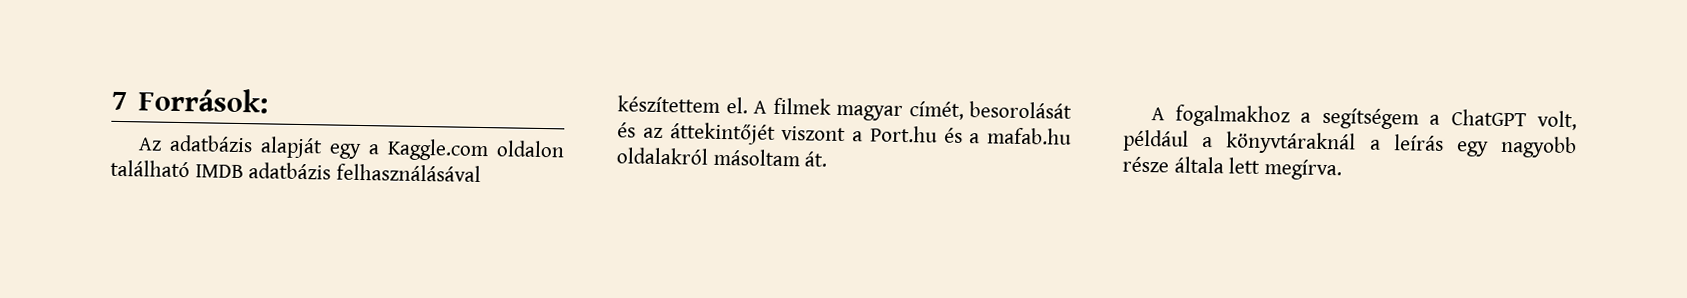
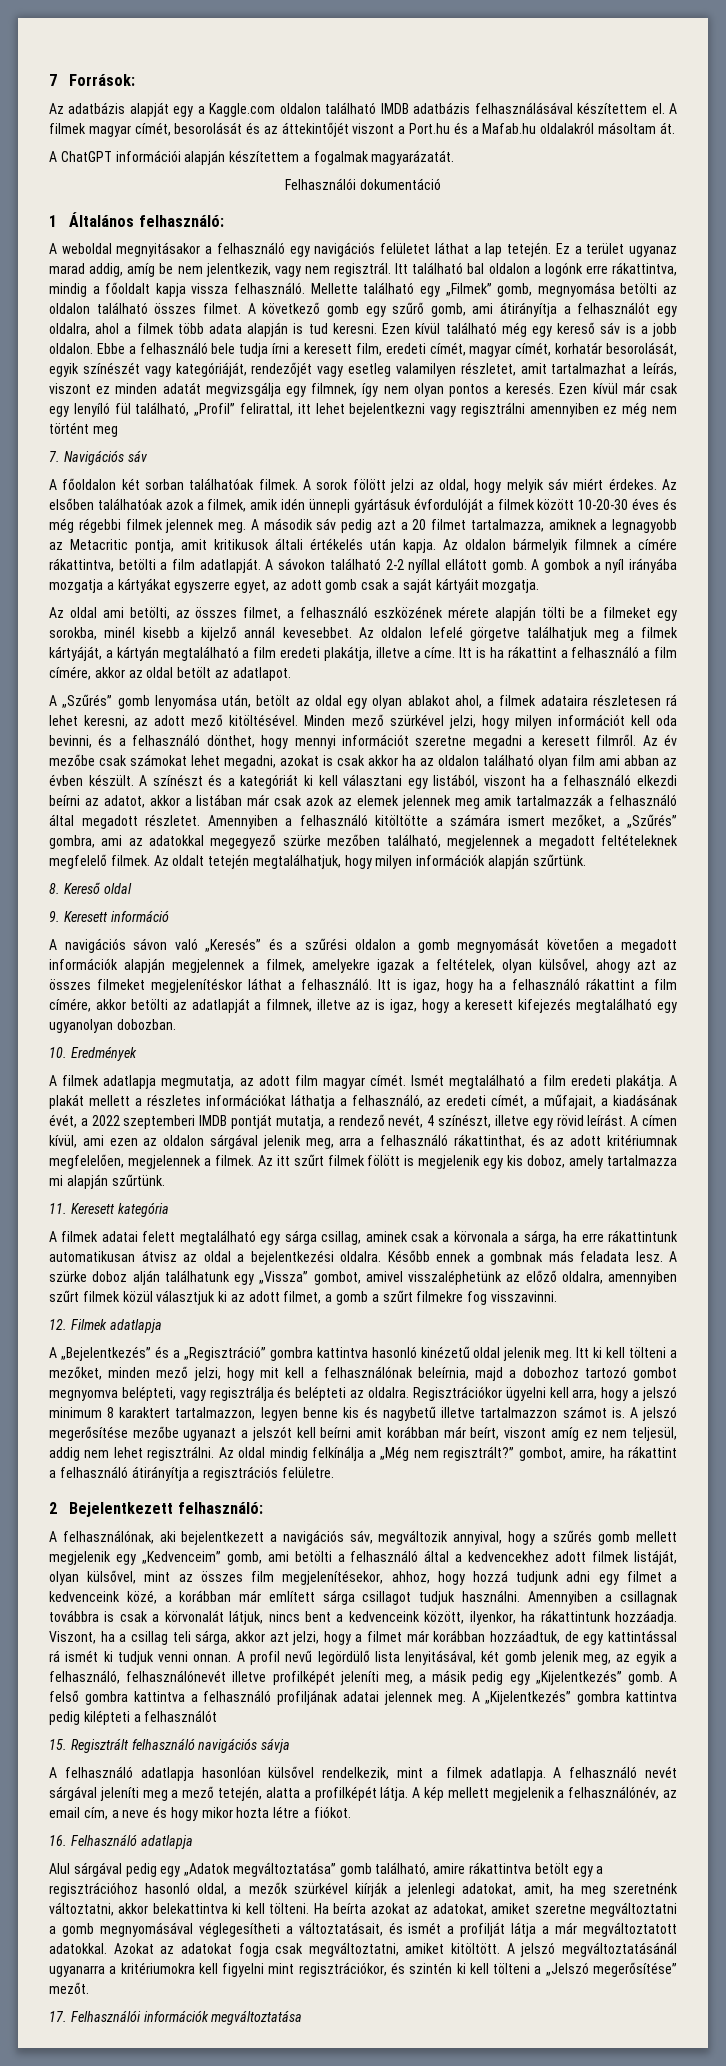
- A filmek magyar címét, besorolását és az áttekintőjét viszont a Port.hu és a mafab.hu oldalakról másoltam át.
+ A filmek magyar címét, besorolását és az áttekintőjét viszont a Port.hu és a Mafab.hu oldalakról másoltam át.
- A fogalmakhoz a segítségem a ChatGPT volt, például a könyvtáraknál a leírás egy nagyobb része általa lett megírva.
+ A ChatGPT információi alapján készítettem a fogalmak magyarázatát.
+ Felhasználói dokumentáció
+ 1 Általános felhasználó:
+ A weboldal megnyitásakor a felhasználó egy navigációs felületet láthat a lap tetején. Ez a terület ugyanaz marad addig, amíg be nem jelentkezik, vagy nem regisztrál. Itt található bal oldalon a logónk erre rákattintva, mindig a főoldalt kapja vissza felhasználó. Mellette található egy „Filmek” gomb, megnyomása betölti az oldalon található összes filmet. A következő gomb egy szűrő gomb, ami átirányítja a felhasználót egy oldalra, ahol a filmek több adata alapján is tud keresni. Ezen kívül található még egy kereső sáv is a jobb oldalon. Ebbe a felhasználó bele tudja írni a keresett film, eredeti címét, magyar címét, korhatár besorolását, egyik színészét vagy kategóriáját, rendezőjét vagy esetleg valamilyen részletet, amit tartalmazhat a leírás, viszont ez minden adatát megvizsgálja egy filmnek, így nem olyan pontos a keresés. Ezen kívül már csak egy lenyíló fül található, „Profil” felirattal, itt lehet bejelentkezni vagy regisztrálni amennyiben ez még nem történt meg
+ 7. Navigációs sáv
+ A főoldalon két sorban találhatóak filmek. A sorok fölött jelzi az oldal, hogy melyik sáv miért érdekes. Az elsőben találhatóak azok a filmek, amik idén ünnepli gyártásuk évfordulóját a filmek között 10-20-30 éves és még régebbi filmek jelennek meg. A második sáv pedig azt a 20 filmet tartalmazza, amiknek a legnagyobb az Metacritic pontja, amit kritikusok általi értékelés után kapja. Az oldalon bármelyik filmnek a címére rákattintva, betölti a film adatlapját. A sávokon található 2-2 nyíllal ellátott gomb. A gombok a nyíl irányába mozgatja a kártyákat egyszerre egyet, az adott gomb csak a saját kártyáit mozgatja.
+ Az oldal ami betölti, az összes filmet, a felhasználó eszközének mérete alapján tölti be a filmeket egy sorokba, minél kisebb a kijelző annál kevesebbet. Az oldalon lefelé görgetve találhatjuk meg a filmek kártyáját, a kártyán megtalálható a film eredeti plakátja, illetve a címe. Itt is ha rákattint a felhasználó a film címére, akkor az oldal betölt az adatlapot.
+ A „Szűrés” gomb lenyomása után, betölt az oldal egy olyan ablakot ahol, a filmek adataira részletesen rá lehet keresni, az adott mező kitöltésével. Minden mező szürkével jelzi, hogy milyen információt kell oda bevinni, és a felhasználó dönthet, hogy mennyi információt szeretne megadni a keresett filmről. Az év mezőbe csak számokat lehet megadni, azokat is csak akkor ha az oldalon található olyan film ami abban az évben készült. A színészt és a kategóriát ki kell választani egy listából, viszont ha a felhasználó elkezdi beírni az adatot, akkor a listában már csak azok az elemek jelennek meg amik tartalmazzák a felhasználó által megadott részletet. Amennyiben a felhasználó kitöltötte a számára ismert mezőket, a „Szűrés” gombra, ami az adatokkal megegyező szürke mezőben található, megjelennek a megadott feltételeknek megfelelő filmek. Az oldalt tetején megtalálhatjuk, hogy milyen információk alapján szűrtünk.
+ 8. Kereső oldal
+ 9. Keresett információ
+ A navigációs sávon való „Keresés” és a szűrési oldalon a gomb megnyomását követően a megadott információk alapján megjelennek a filmek, amelyekre igazak a feltételek, olyan külsővel, ahogy azt az összes filmeket megjelenítéskor láthat a felhasználó. Itt is igaz, hogy ha a felhasználó rákattint a film címére, akkor betölti az adatlapját a filmnek, illetve az is igaz, hogy a keresett kifejezés megtalálható egy ugyanolyan dobozban.
+ 10. Eredmények
+ A filmek adatlapja megmutatja, az adott film magyar címét. Ismét megtalálható a film eredeti plakátja. A plakát mellett a részletes információkat láthatja a felhasználó, az eredeti címét, a műfajait, a kiadásának évét, a 2022 szeptemberi IMDB pontját mutatja, a rendező nevét, 4 színészt, illetve egy rövid leírást. A címen kívül, ami ezen az oldalon sárgával jelenik meg, arra a felhasználó rákattinthat, és az adott kritériumnak megfelelően, megjelennek a filmek. Az itt szűrt filmek fölött is megjelenik egy kis doboz, amely tartalmazza mi alapján szűrtünk.
+ 11. Keresett kategória
+ A filmek adatai felett megtalálható egy sárga csillag, aminek csak a körvonala a sárga, ha erre rákattintunk automatikusan átvisz az oldal a bejelentkezési oldalra. Később ennek a gombnak más feladata lesz. A szürke doboz alján találhatunk egy „Vissza” gombot, amivel visszaléphetünk az előző oldalra, amennyiben szűrt filmek közül választjuk ki az adott filmet, a gomb a szűrt filmekre fog visszavinni.
+ 12. Filmek adatlapja
+ A „Bejelentkezés” és a „Regisztráció” gombra kattintva hasonló kinézetű oldal jelenik meg. Itt ki kell tölteni a mezőket, minden mező jelzi, hogy mit kell a felhasználónak beleírnia, majd a dobozhoz tartozó gombot megnyomva belépteti, vagy regisztrálja és belépteti az oldalra. Regisztrációkor ügyelni kell arra, hogy a jelszó minimum 8 karaktert tartalmazzon, legyen benne kis és nagybetű illetve tartalmazzon számot is. A jelszó megerősítése mezőbe ugyanazt a jelszót kell beírni amit korábban már beírt, viszont amíg ez nem teljesül, addig nem lehet regisztrálni. Az oldal mindig felkínálja a „Még nem regisztrált?” gombot, amire, ha rákattint a felhasználó átirányítja a regisztrációs felületre.
+ 2 Bejelentkezett felhasználó:
+ A felhasználónak, aki bejelentkezett a navigációs sáv, megváltozik annyival, hogy a szűrés gomb mellett megjelenik egy „Kedvenceim” gomb, ami betölti a felhasználó által a kedvencekhez adott filmek listáját, olyan külsővel, mint az összes film megjelenítésekor, ahhoz, hogy hozzá tudjunk adni egy filmet a kedvenceink közé, a korábban már említett sárga csillagot tudjuk használni. Amennyiben a csillagnak továbbra is csak a körvonalát látjuk, nincs bent a kedvenceink között, ilyenkor, ha rákattintunk hozzáadja. Viszont, ha a csillag teli sárga, akkor azt jelzi, hogy a filmet már korábban hozzáadtuk, de egy kattintással rá ismét ki tudjuk venni onnan. A profil nevű legördülő lista lenyitásával, két gomb jelenik meg, az egyik a felhasználó, felhasználónevét illetve profilképét jeleníti meg, a másik pedig egy „Kijelentkezés” gomb. A felső gombra kattintva a felhasználó profiljának adatai jelennek meg. A „Kijelentkezés” gombra kattintva pedig kilépteti a felhasználót
+ 15. Regisztrált felhasználó navigációs sávja
+ A felhasználó adatlapja hasonlóan külsővel rendelkezik, mint a filmek adatlapja. A felhasználó nevét sárgával jeleníti meg a mező tetején, alatta a profilképét látja. A kép mellett megjelenik a felhasználónév, az email cím, a neve és hogy mikor hozta létre a fiókot.
+ 16. Felhasználó adatlapja
+ Alul sárgával pedig egy „Adatok megváltoztatása” gomb található, amire rákattintva betölt egy a regisztrációhoz hasonló oldal, a mezők szürkével kiírják a jelenlegi adatokat, amit, ha meg szeretnénk változtatni, akkor belekattintva ki kell tölteni. Ha beírta azokat az adatokat, amiket szeretne megváltoztatni a gomb megnyomásával véglegesítheti a változtatásait, és ismét a profilját látja a már megváltoztatott adatokkal. Azokat az adatokat fogja csak megváltoztatni, amiket kitöltött. A jelszó megváltoztatásánál ugyanarra a kritériumokra kell figyelni mint regisztrációkor, és szintén ki kell tölteni a „Jelszó megerősítése” mezőt.
+ 17. Felhasználói információk megváltoztatása

